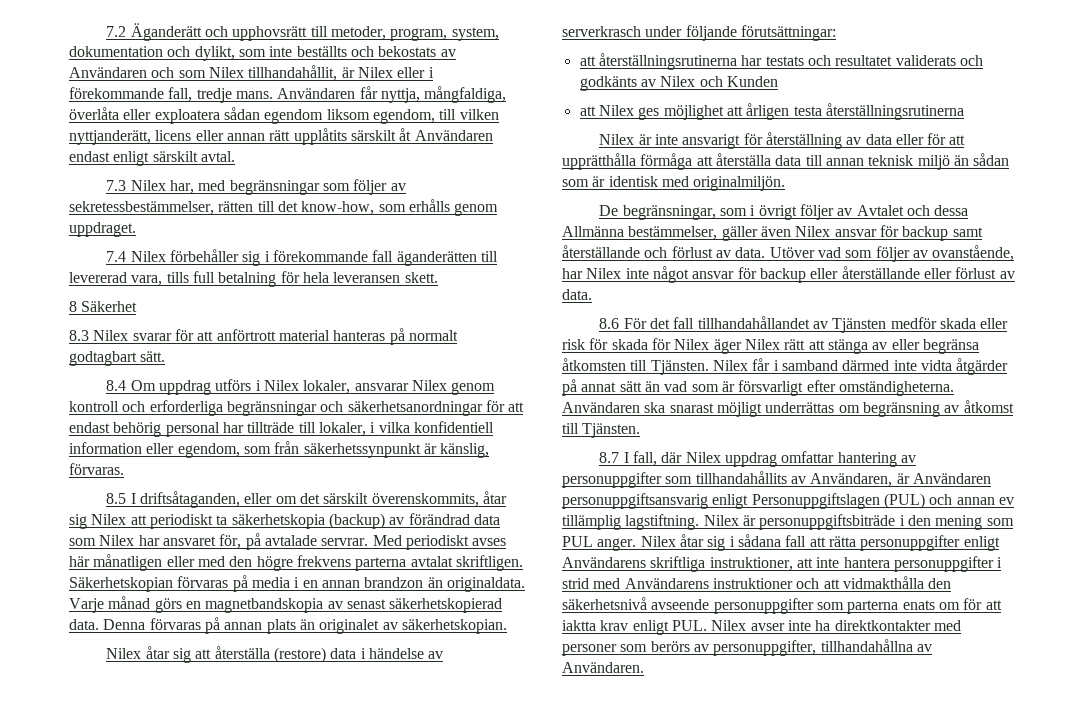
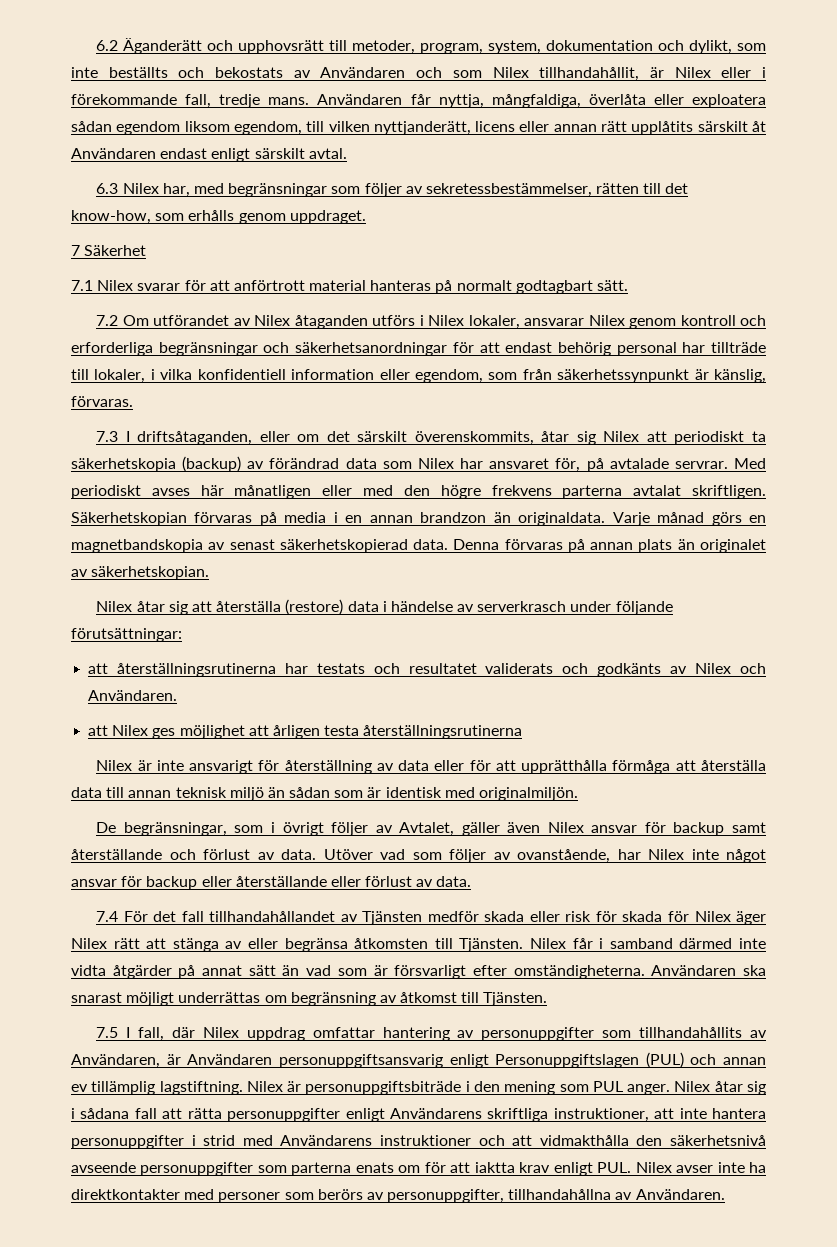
- 7.2 Äganderätt och upphovsrätt till metoder, program, system, dokumentation och dylikt, som inte beställts och bekostats av Användaren och som Nilex tillhandahållit, är Nilex eller i förekommande fall, tredje mans.
+ 6.2 Äganderätt och upphovsrätt till metoder, program, system, dokumentation och dylikt, som inte beställts och bekostats av Användaren och som Nilex tillhandahållit, är Nilex eller i förekommande fall, tredje mans.
- 7.3 Nilex har, med begränsningar som följer av sekretessbestämmelser, rätten till det know-how, som erhålls genom uppdraget.
+ 6.3 Nilex har, med begränsningar som följer av sekretessbestämmelser, rätten till det know-how, som erhålls genom uppdraget.
- 7.4 Nilex förbehåller sig i förekommande fall äganderätten till levererad vara, tills full betalning för hela leveransen skett.
- 8 Säkerhet
+ 7 Säkerhet
- 8.3 Nilex svarar för att anförtrott material hanteras på normalt godtagbart sätt.
+ 7.1 Nilex svarar för att anförtrott material hanteras på normalt godtagbart sätt.
- 8.4 Om uppdrag utförs i Nilex lokaler, ansvarar Nilex genom kontroll och erforderliga begränsningar och säkerhetsanordningar för att endast behörig personal har tillträde till lokaler, i vilka konfidentiell information eller egendom, som från säkerhetssynpunkt är känslig, förvaras.
+ 7.2 Om utförandet av Nilex åtaganden utförs i Nilex lokaler, ansvarar Nilex genom kontroll och erforderliga begränsningar och säkerhetsanordningar för att endast behörig personal har tillträde till lokaler, i vilka konfidentiell information eller egendom, som från säkerhetssynpunkt är känslig, förvaras.
- 8.5 I driftsåtaganden, eller om det särskilt överenskommits, åtar sig Nilex att periodiskt ta säkerhetskopia (backup) av förändrad data som Nilex har ansvaret för, på avtalade servrar.
+ 7.3 I driftsåtaganden, eller om det särskilt överenskommits, åtar sig Nilex att periodiskt ta säkerhetskopia (backup) av förändrad data som Nilex har ansvaret för, på avtalade servrar.
- att återställningsrutinerna har testats och resultatet validerats och godkänts av Nilex och Kunden
+ att återställningsrutinerna har testats och resultatet validerats och godkänts av Nilex och Användaren.
- De begränsningar, som i övrigt följer av Avtalet och dessa Allmänna bestämmelser, gäller även Nilex ansvar för backup samt återställande och förlust av data.
+ De begränsningar, som i övrigt följer av Avtalet, gäller även Nilex ansvar för backup samt återställande och förlust av data.
- 8.6 För det fall tillhandahållandet av Tjänsten medför skada eller risk för skada för Nilex äger Nilex rätt att stänga av eller begränsa åtkomsten till Tjänsten.
+ 7.4 För det fall tillhandahållandet av Tjänsten medför skada eller risk för skada för Nilex äger Nilex rätt att stänga av eller begränsa åtkomsten till Tjänsten.
- 8.7 I fall, där Nilex uppdrag omfattar hantering av personuppgifter som tillhandahållits av Användaren, är Användaren personuppgiftsansvarig enligt Personuppgiftslagen (PUL) och annan ev tillämplig lagstiftning.
+ 7.5 I fall, där Nilex uppdrag omfattar hantering av personuppgifter som tillhandahållits av Användaren, är Användaren personuppgiftsansvarig enligt Personuppgiftslagen (PUL) och annan ev tillämplig lagstiftning.

